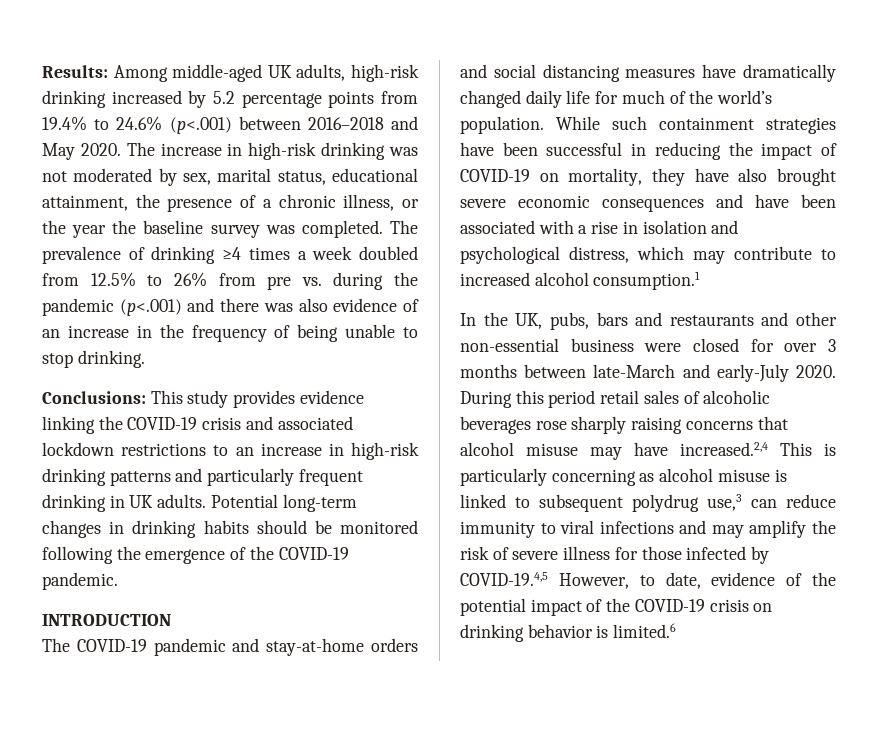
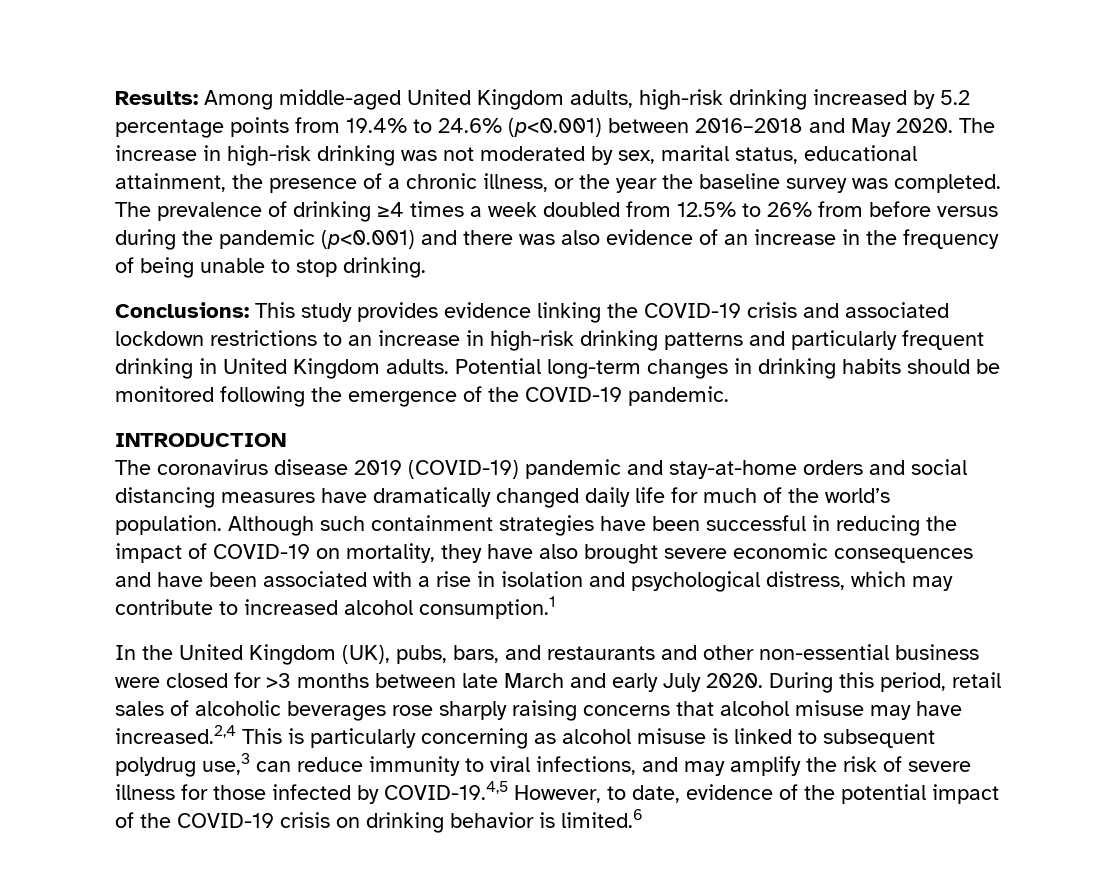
- Results: Among middle-aged UK adults, high-risk drinking increased by 5.2 percentage points from 19.4% to 24.6% (p<.001) between 2016–2018 and May 2020.
+ Results: Among middle-aged United Kingdom adults, high-risk drinking increased by 5.2 percentage points from 19.4% to 24.6% (p<0.001) between 2016–2018 and May 2020.
- The prevalence of drinking ≥4 times a week doubled from 12.5% to 26% from pre vs. during the pandemic (p<.001) and there was also evidence of an increase in the frequency of being unable to stop drinking.
+ The prevalence of drinking ≥4 times a week doubled from 12.5% to 26% from before versus during the pandemic (p<0.001) and there was also evidence of an increase in the frequency of being unable to stop drinking.
- Conclusions: This study provides evidence linking the COVID-19 crisis and associated lockdown restrictions to an increase in high-risk drinking patterns and particularly frequent drinking in UK adults.
+ Conclusions: This study provides evidence linking the COVID-19 crisis and associated lockdown restrictions to an increase in high-risk drinking patterns and particularly frequent drinking in United Kingdom adults.
- The COVID-19 pandemic and stay-at-home orders and social distancing measures have dramatically changed daily life for much of the world’s population.
+ The coronavirus disease 2019 (COVID-19) pandemic and stay-at-home orders and social distancing measures have dramatically changed daily life for much of the world’s population.
- While such containment strategies have been successful in reducing the impact of COVID-19 on mortality, they have also brought severe economic consequences and have been associated with a rise in isolation and psychological distress, which may contribute to increased alcohol consumption.1
+ Although such containment strategies have been successful in reducing the impact of COVID-19 on mortality, they have also brought severe economic consequences and have been associated with a rise in isolation and psychological distress, which may contribute to increased alcohol consumption.1
- In the UK, pubs, bars and restaurants and other non-essential business were closed for over 3 months between late-March and early-July 2020.
+ In the United Kingdom (UK), pubs, bars, and restaurants and other non-essential business were closed for >3 months between late March and early July 2020.
- During this period retail sales of alcoholic beverages rose sharply raising concerns that alcohol misuse may have increased.2,4 This is particularly concerning as alcohol misuse is linked to subsequent polydrug use,3 can reduce immunity to viral infections and may amplify the risk of severe illness for those infected by COVID-19.4,5 However, to date, evidence of the potential impact of the COVID-19 crisis on drinking behavior is limited.6
+ During this period, retail sales of alcoholic beverages rose sharply raising concerns that alcohol misuse may have increased.2,4 This is particularly concerning as alcohol misuse is linked to subsequent polydrug use,3 can reduce immunity to viral infections, and may amplify the risk of severe illness for those infected by COVID-19.4,5 However, to date, evidence of the potential impact of the COVID-19 crisis on drinking behavior is limited.6

